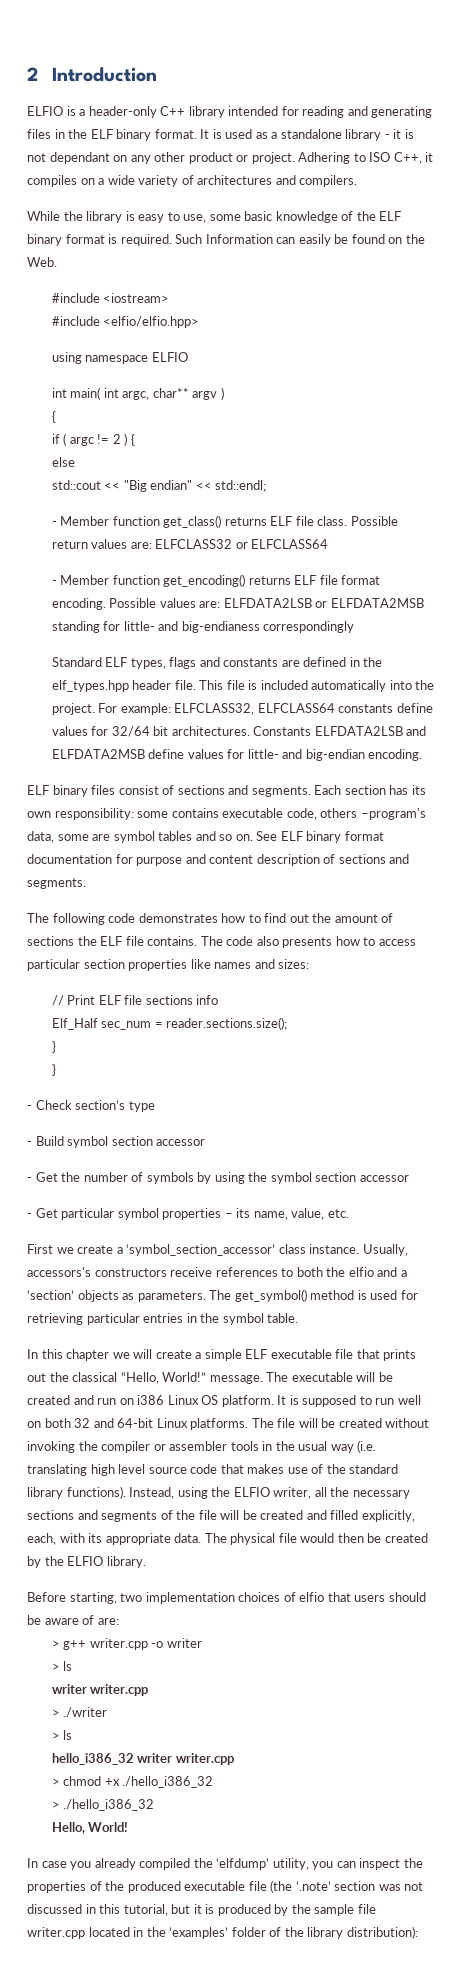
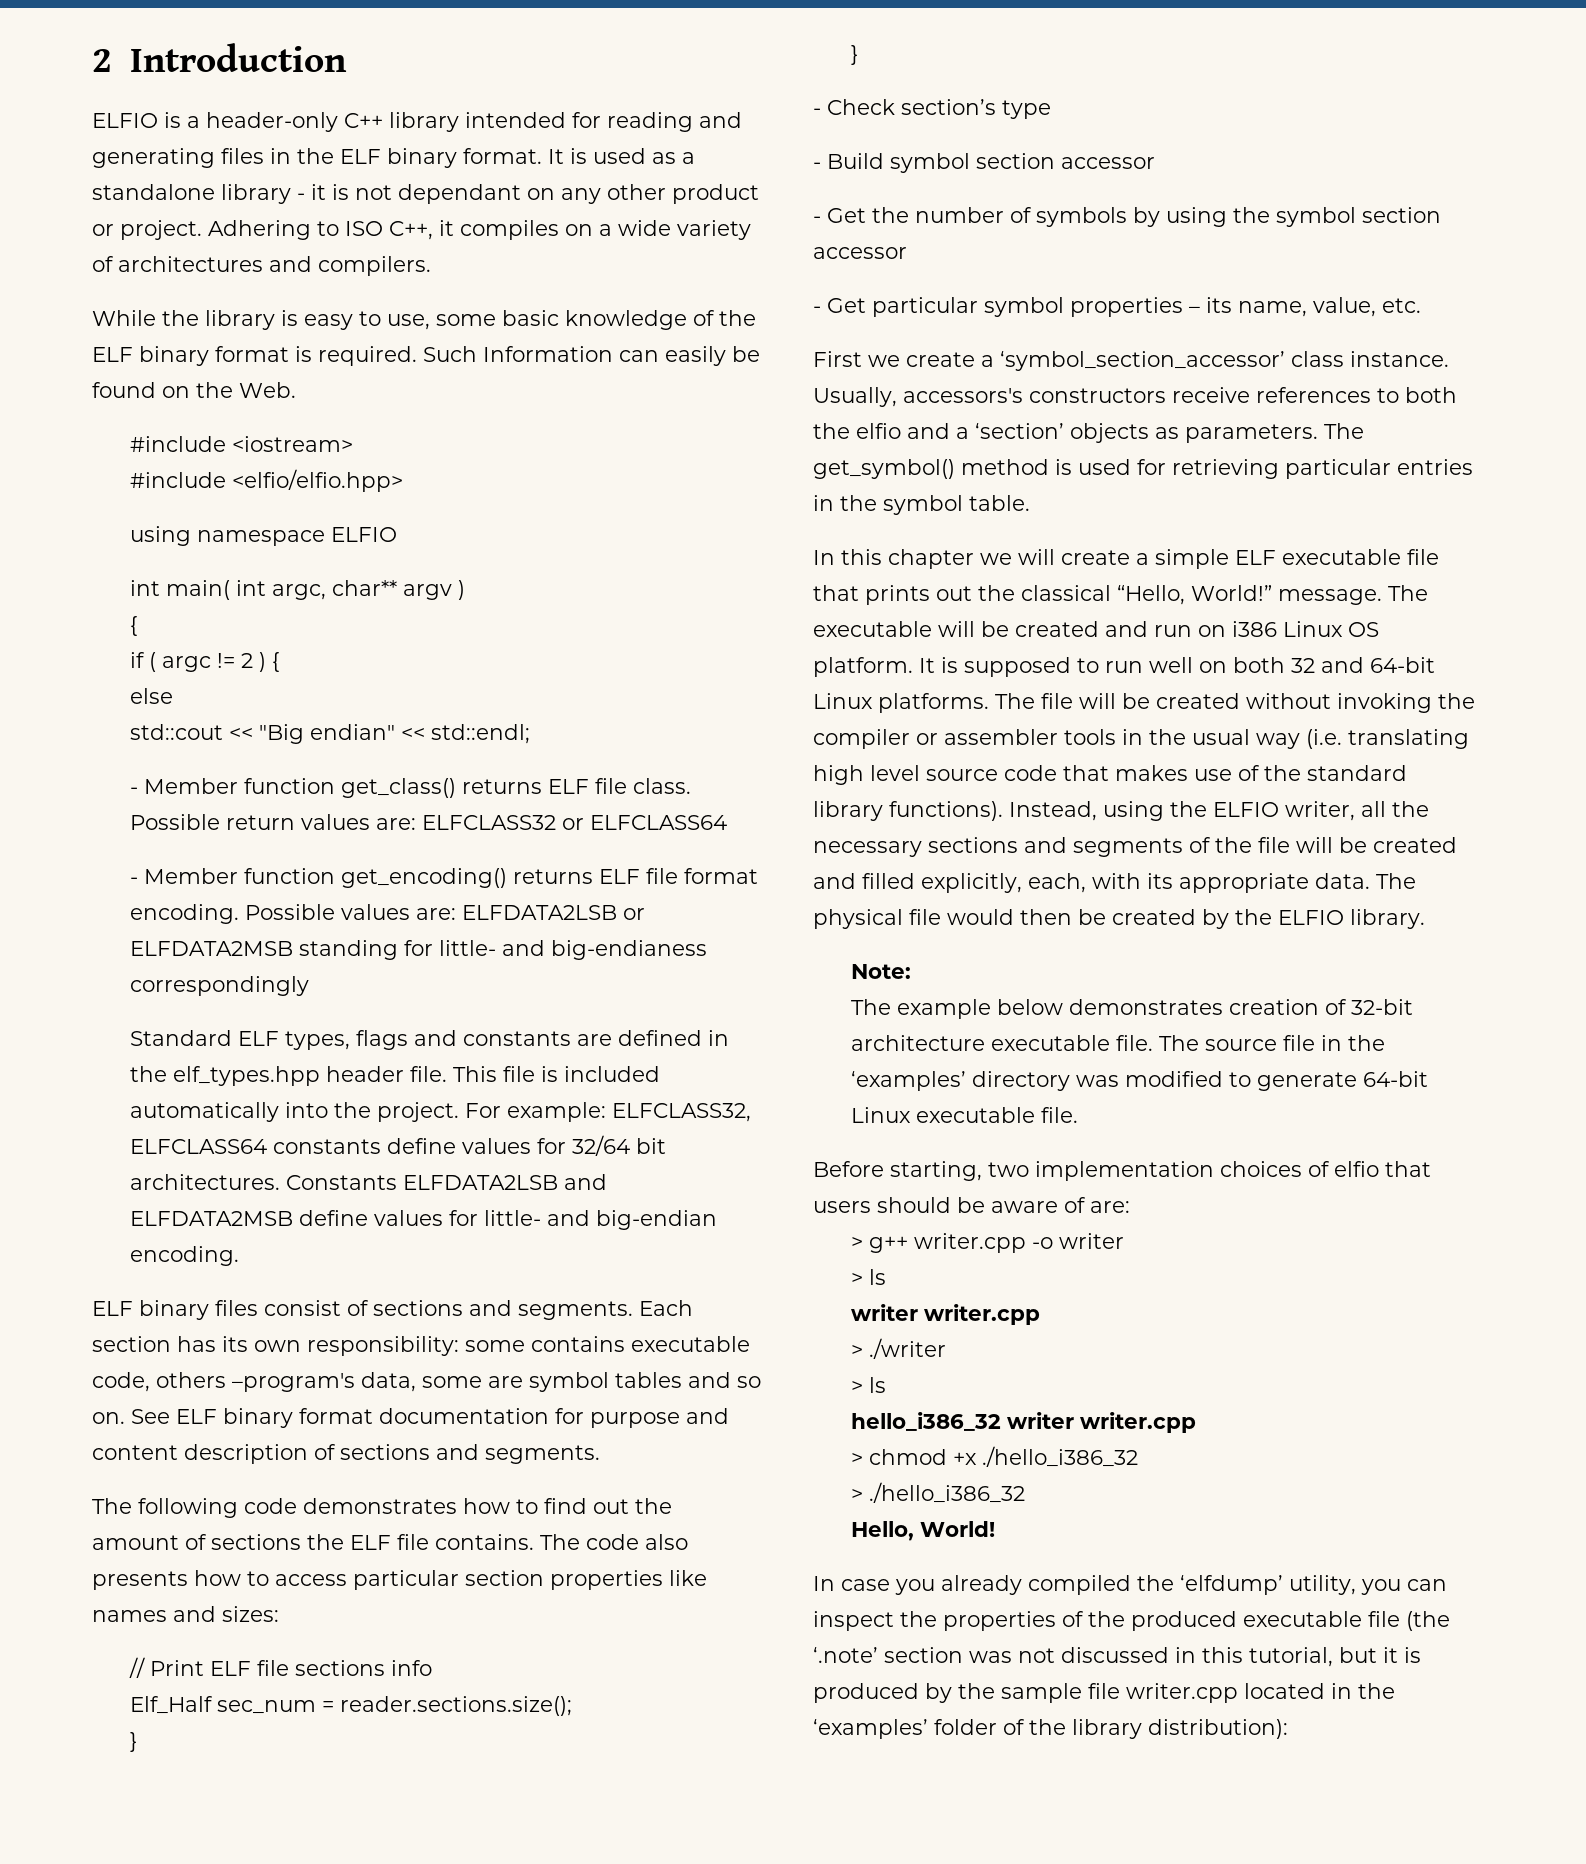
+ Note:
+ The example below demonstrates creation of 32-bit architecture executable file. The source file in the ‘examples’ directory was modified to generate 64-bit Linux executable file.

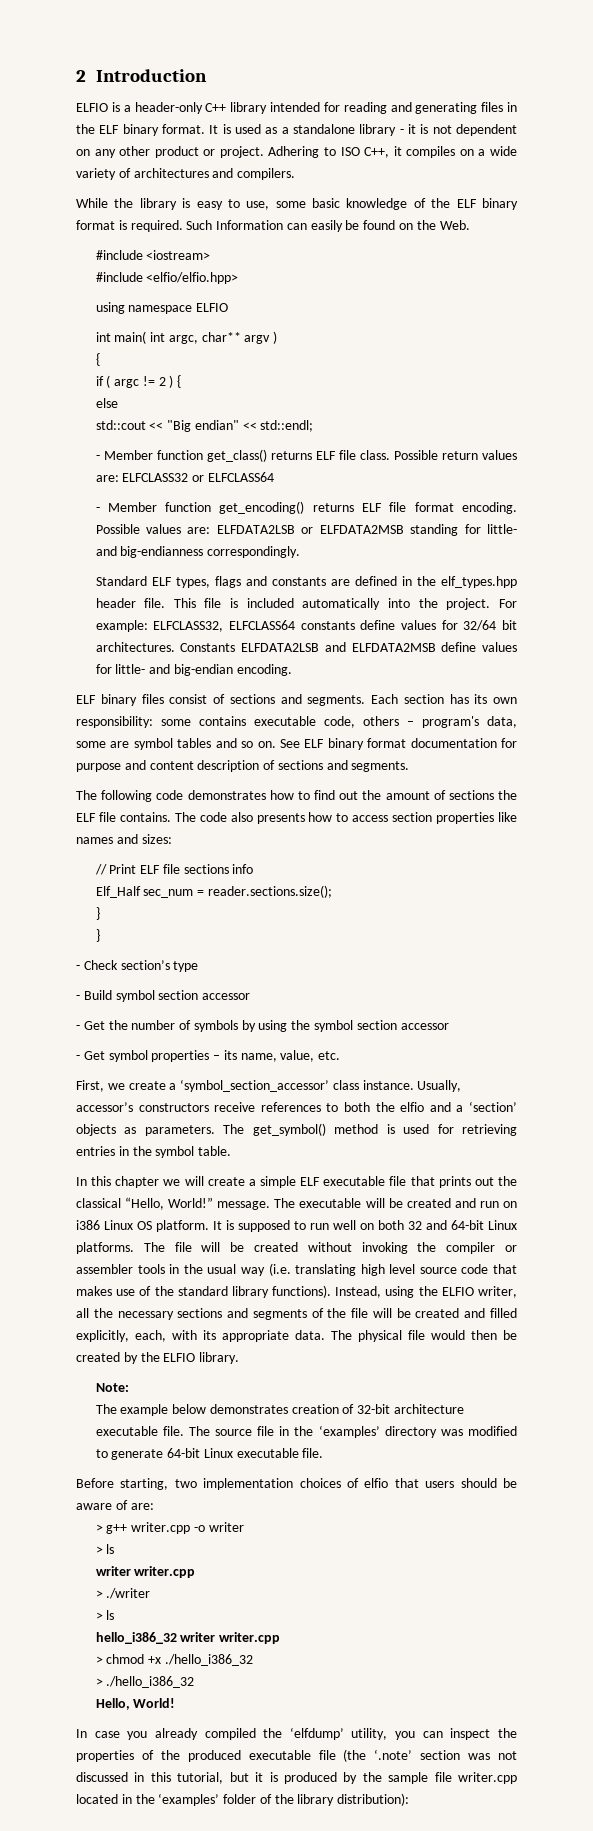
- It is used as a standalone library - it is not dependant on any other product or project.
+ It is used as a standalone library - it is not dependent on any other product or project.
- Possible values are: ELFDATA2LSB or ELFDATA2MSB standing for little- and big-endianess correspondingly
+ Possible values are: ELFDATA2LSB or ELFDATA2MSB standing for little- and big-endianness correspondingly.
- Each section has its own responsibility: some contains executable code, others –program's data, some are symbol tables and so on.
+ Each section has its own responsibility: some contains executable code, others – program's data, some are symbol tables and so on.
- The code also presents how to access particular section properties like names and sizes:
+ The code also presents how to access section properties like names and sizes:
- - Get particular symbol properties – its name, value, etc.
+ - Get symbol properties – its name, value, etc.
- First we create a ‘symbol_section_accessor’ class instance.
+ First, we create a ‘symbol_section_accessor’ class instance.
- Usually, accessors's constructors receive references to both the elfio and a ‘section’ objects as parameters.
+ Usually, accessor’s constructors receive references to both the elfio and a ‘section’ objects as parameters.
- The get_symbol() method is used for retrieving particular entries in the symbol table.
+ The get_symbol() method is used for retrieving entries in the symbol table.

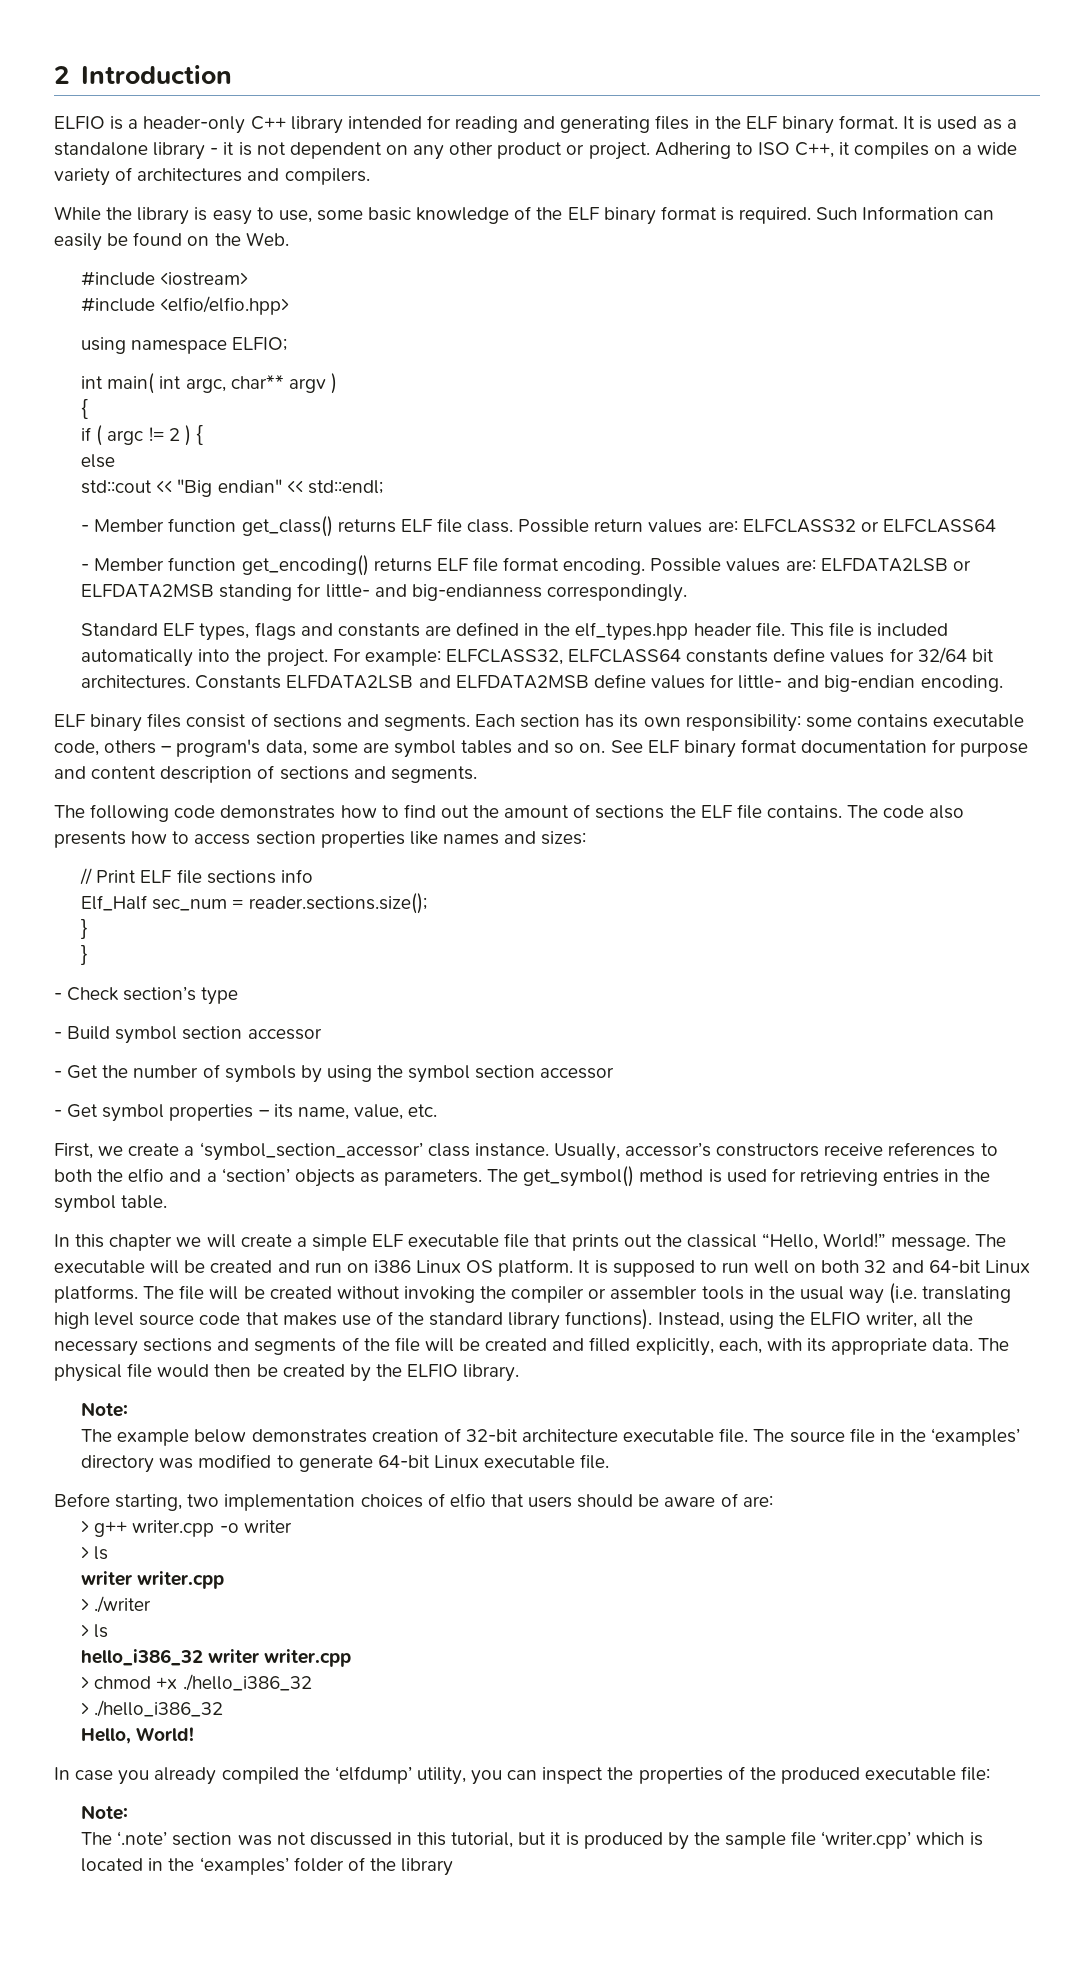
- using namespace ELFIO
+ using namespace ELFIO;
- In case you already compiled the ‘elfdump’ utility, you can inspect the properties of the produced executable file (the ‘.note’ section was not discussed in this tutorial, but it is produced by the sample file writer.cpp located in the ‘examples’ folder of the library distribution):
+ In case you already compiled the ‘elfdump’ utility, you can inspect the properties of the produced executable file:
+ Note:
+ The ‘.note’ section was not discussed in this tutorial, but it is produced by the sample file ‘writer.cpp’ which is located in the ‘examples’ folder of the library

